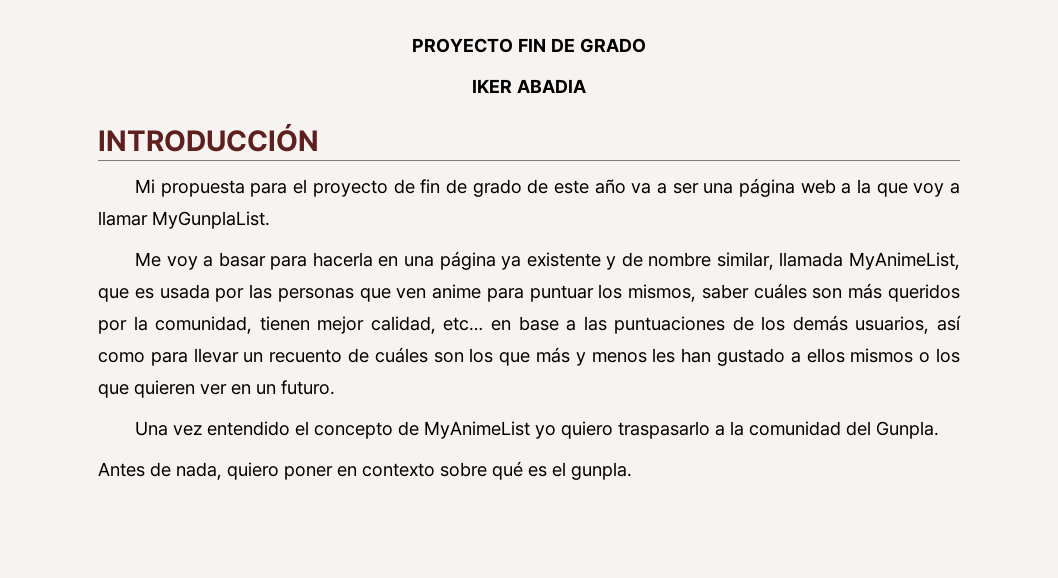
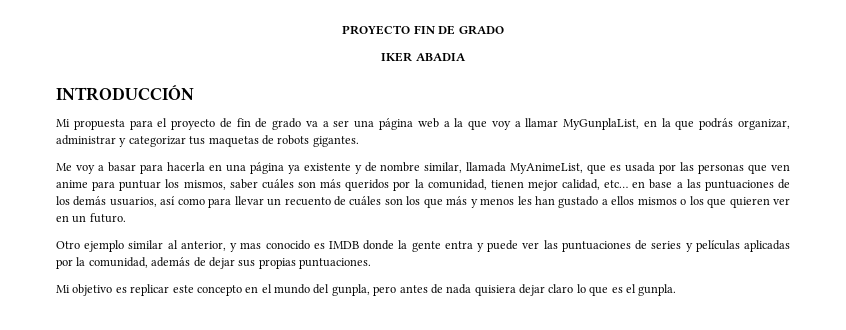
- Mi propuesta para el proyecto de fin de grado de este año va a ser una página web a la que voy a llamar MyGunplaList.
+ Mi propuesta para el proyecto de fin de grado va a ser una página web a la que voy a llamar MyGunplaList, en la que podrás organizar, administrar y categorizar tus maquetas de robots gigantes.
- Una vez entendido el concepto de MyAnimeList yo quiero traspasarlo a la comunidad del Gunpla.
- Antes de nada, quiero poner en contexto sobre qué es el gunpla.
+ Otro ejemplo similar al anterior, y mas conocido es IMDB donde la gente entra y puede ver las puntuaciones de series y películas aplicadas por la comunidad, además de dejar sus propias puntuaciones.
+ Mi objetivo es replicar este concepto en el mundo del gunpla, pero antes de nada quisiera dejar claro lo que es el gunpla.

